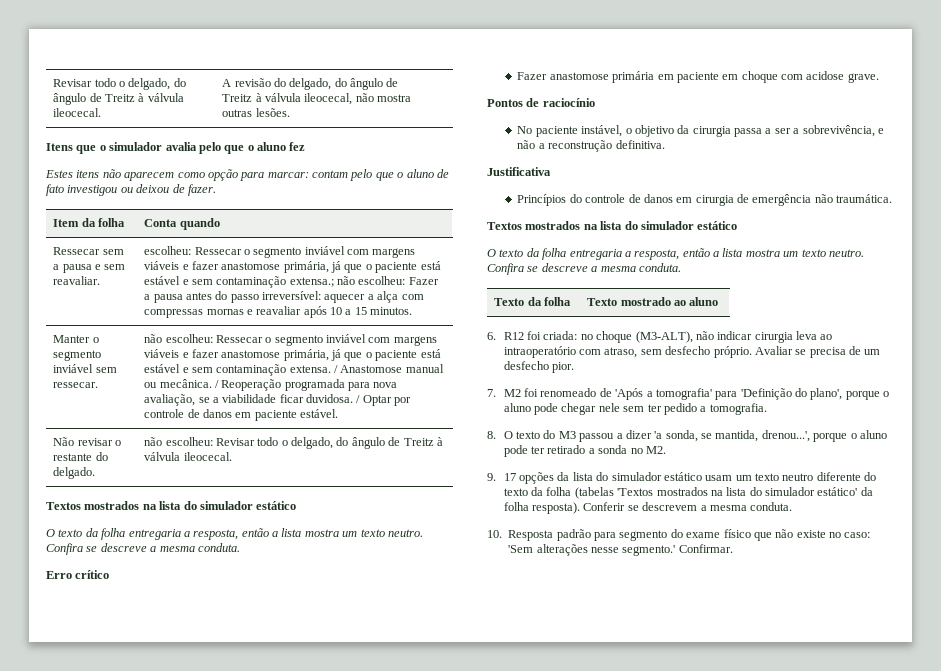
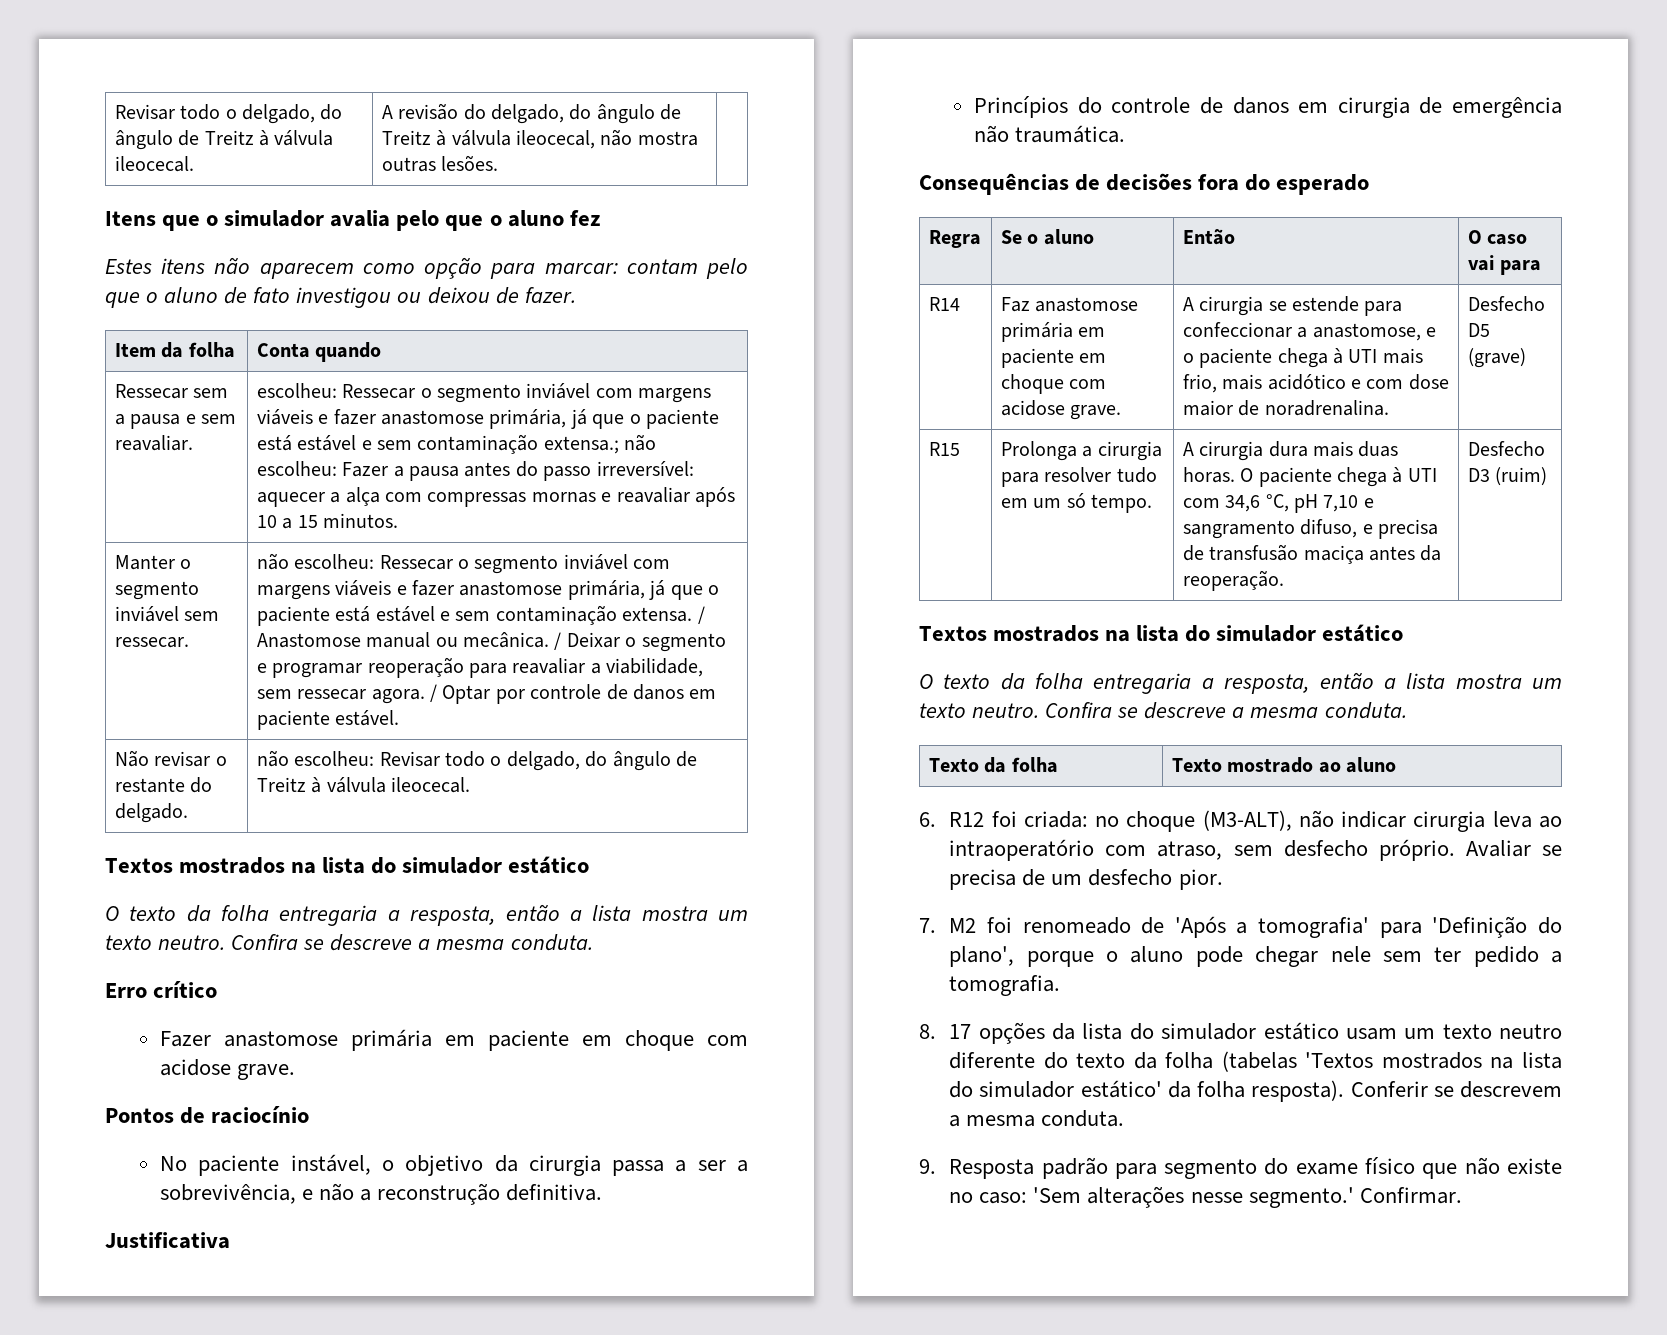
- / Reoperação programada para nova avaliação, se a viabilidade ficar duvidosa.
+ / Deixar o segmento e programar reoperação para reavaliar a viabilidade, sem ressecar agora.
+ Consequências de decisões fora do esperado
+ Regra | Se o aluno | Então | O caso vai para
+ R14 | Faz anastomose primária em paciente em choque com acidose grave. | A cirurgia se estende para confeccionar a anastomose, e o paciente chega à UTI mais frio, mais acidótico e com dose maior de noradrenalina. | Desfecho D5 (grave)
+ R15 | Prolonga a cirurgia para resolver tudo em um só tempo. | A cirurgia dura mais duas horas. O paciente chega à UTI com 34,6 °C, pH 7,10 e sangramento difuso, e precisa de transfusão maciça antes da reoperação. | Desfecho D3 (ruim)
- 8. O texto do M3 passou a dizer 'a sonda, se mantida, drenou...', porque o aluno pode ter retirado a sonda no M2.
- 9. 17 opções da lista do simulador estático usam um texto neutro diferente do texto da folha (tabelas 'Textos mostrados na lista do simulador estático' da folha resposta).
+ 8. 17 opções da lista do simulador estático usam um texto neutro diferente do texto da folha (tabelas 'Textos mostrados na lista do simulador estático' da folha resposta).
- 10. Resposta padrão para segmento do exame físico que não existe no caso: 'Sem alterações nesse segmento.'
+ 9. Resposta padrão para segmento do exame físico que não existe no caso: 'Sem alterações nesse segmento.'

